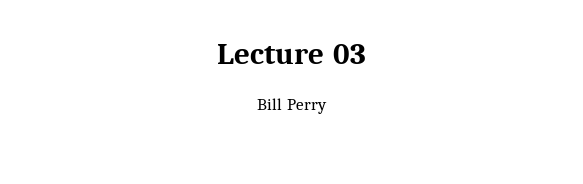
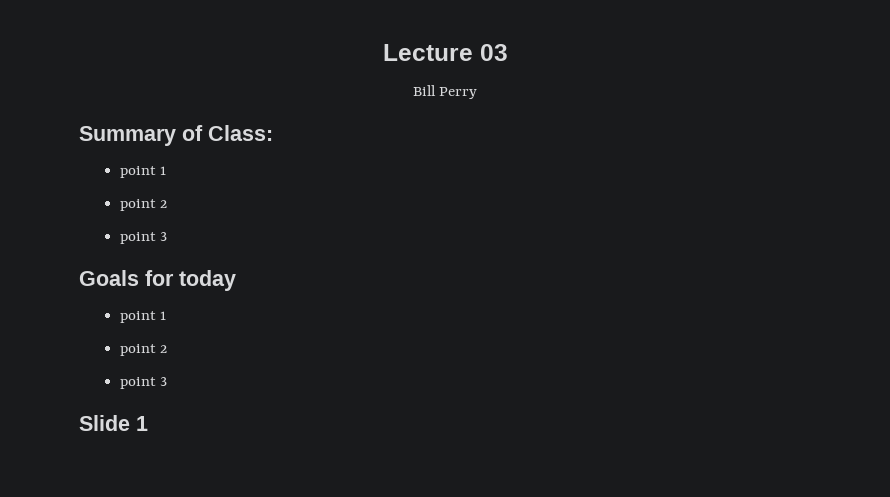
+ Summary of Class:
+ point 1
+ point 2
+ point 3
+ Goals for today
+ point 1
+ point 2
+ point 3
+ Slide 1

